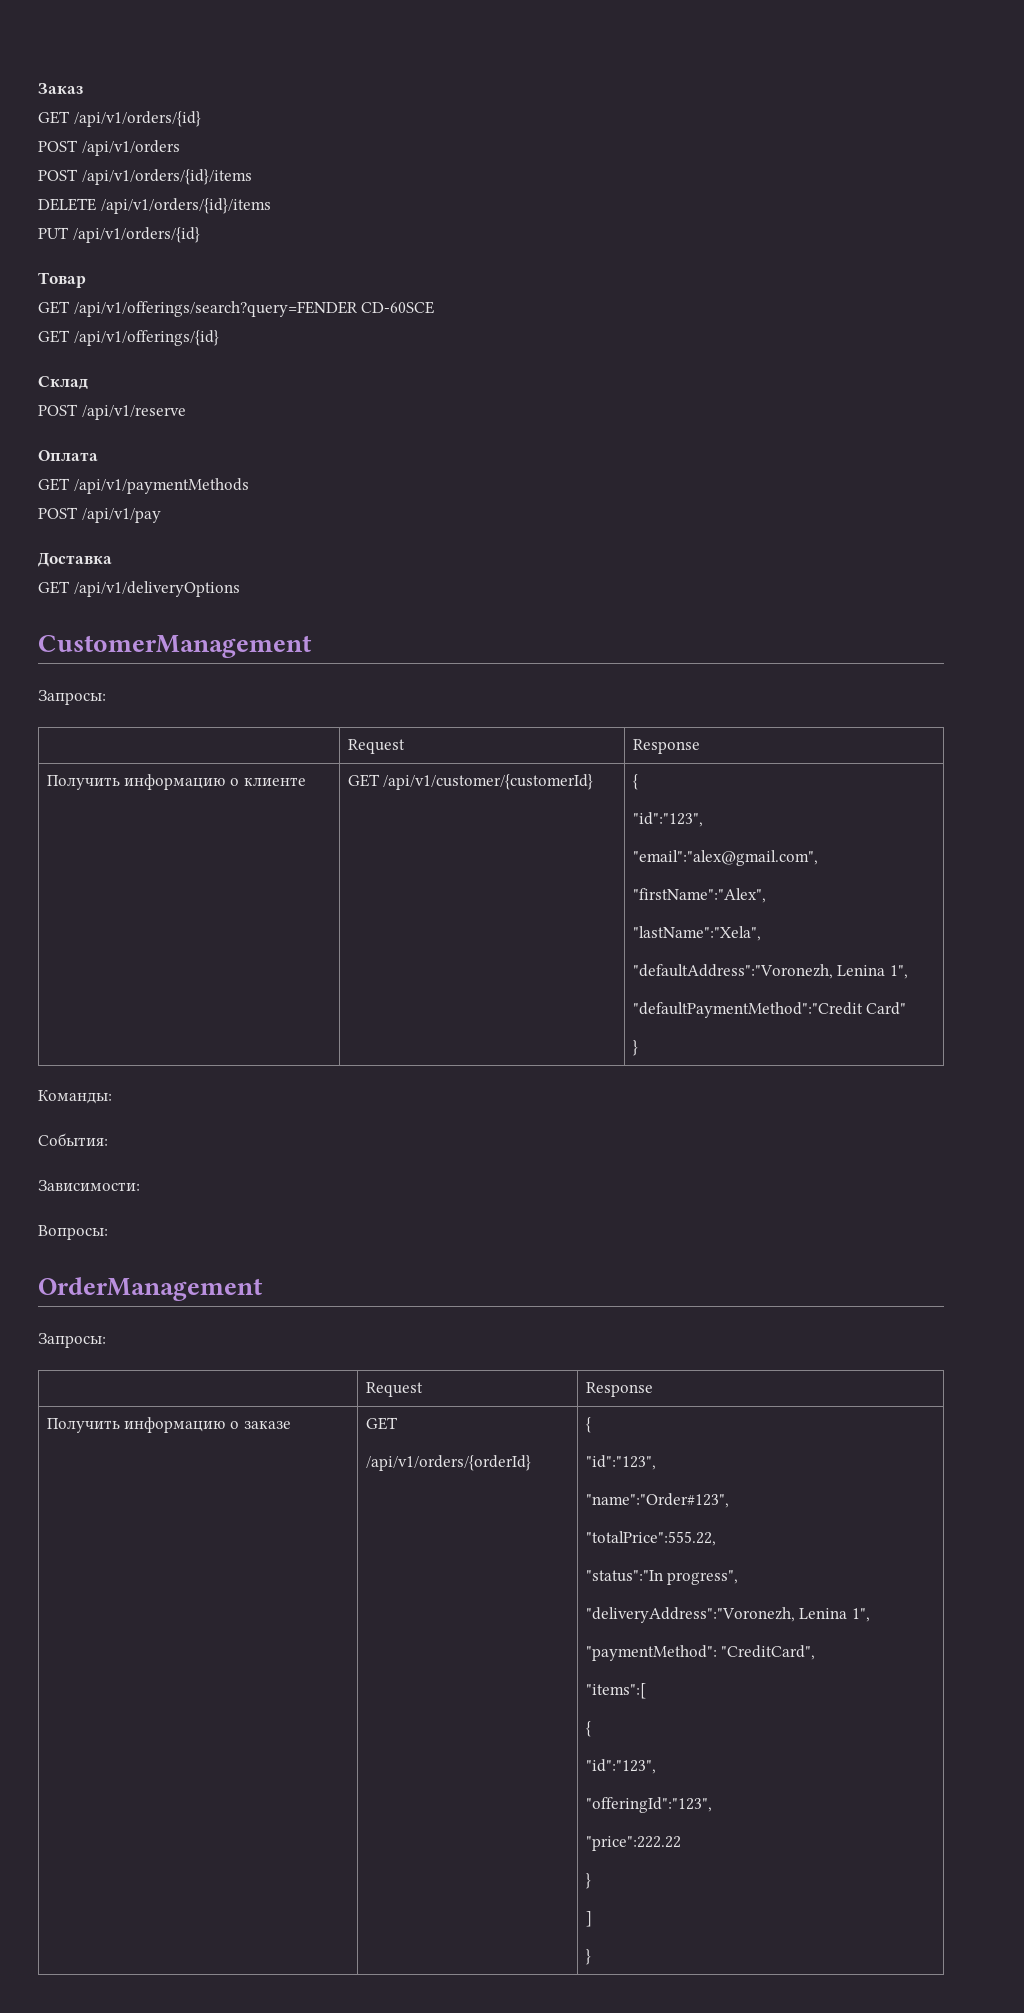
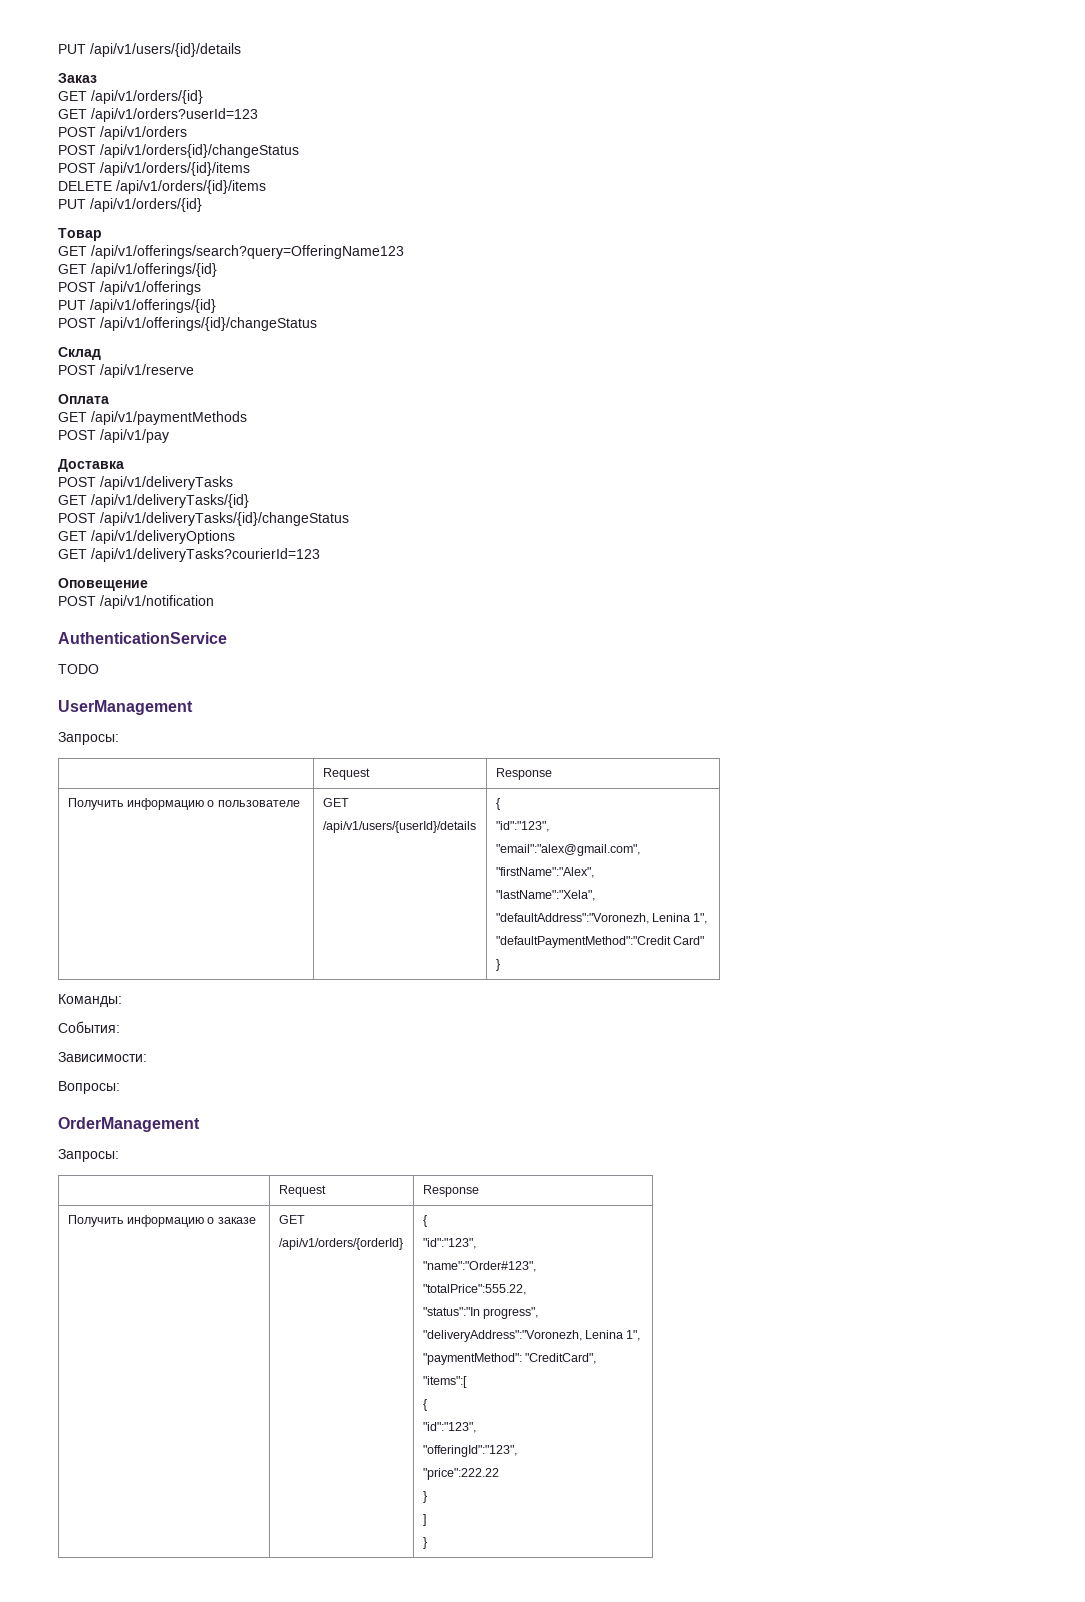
+ PUT /api/v1/users/{id}/details
+ GET /api/v1/orders?userId=123
+ POST /api/v1/orders{id}/changeStatus
- GET /api/v1/offerings/search?query=FENDER CD-60SCE
+ GET /api/v1/offerings/search?query=OfferingName123
+ POST /api/v1/offerings
+ PUT /api/v1/offerings/{id}
+ POST /api/v1/offerings/{id}/changeStatus
+ POST /api/v1/deliveryTasks
+ GET /api/v1/deliveryTasks/{id}
+ POST /api/v1/deliveryTasks/{id}/changeStatus
  GET /api/v1/deliveryOptions
- CustomerManagement
+ GET /api/v1/deliveryTasks?courierId=123
+ Оповещение
+ POST /api/v1/notification
+ AuthenticationService
+ TODO
+ UserManagement
  Запросы:
  | Request | Response
- Получить информацию о клиенте | GET /api/v1/customer/{customerId} | {
+ Получить информацию о пользователе | GET
+ /api/v1/users/{userId}/details | {

